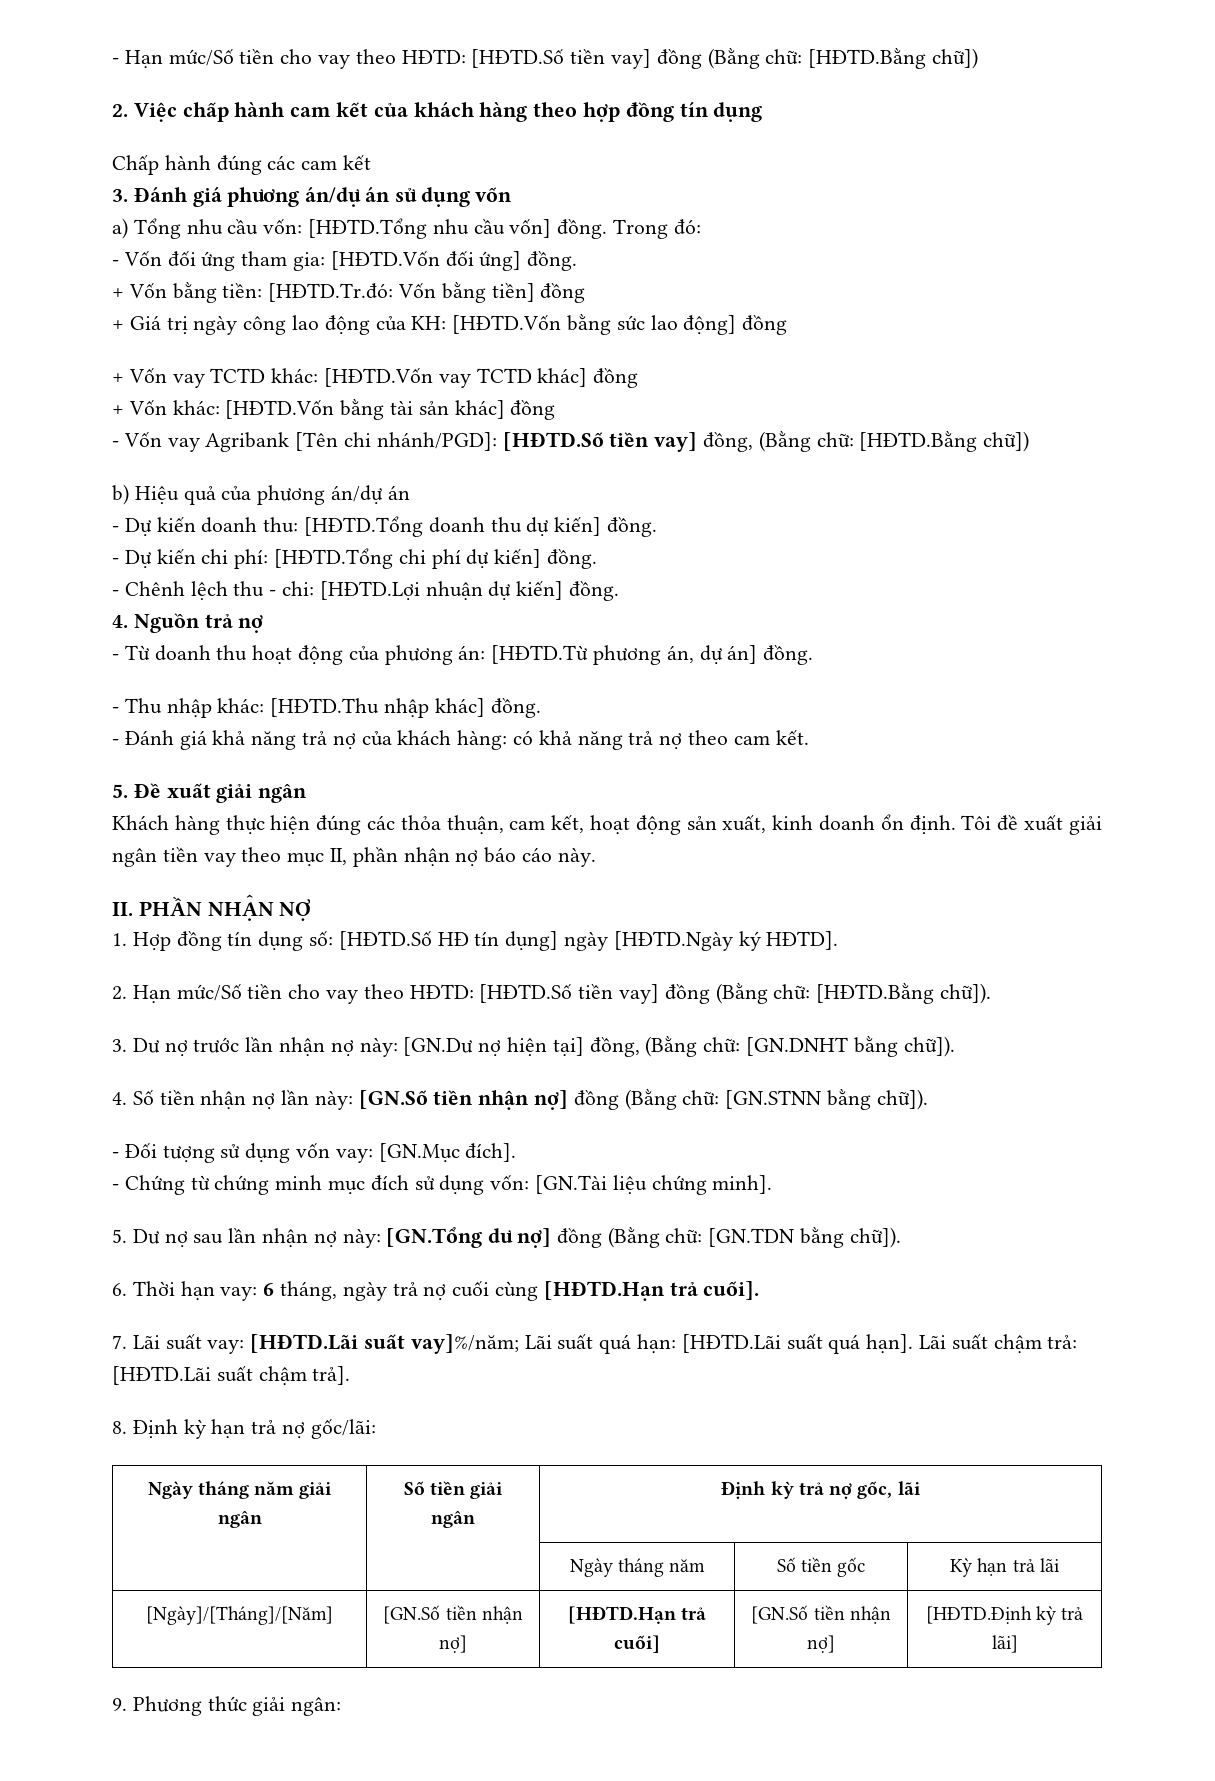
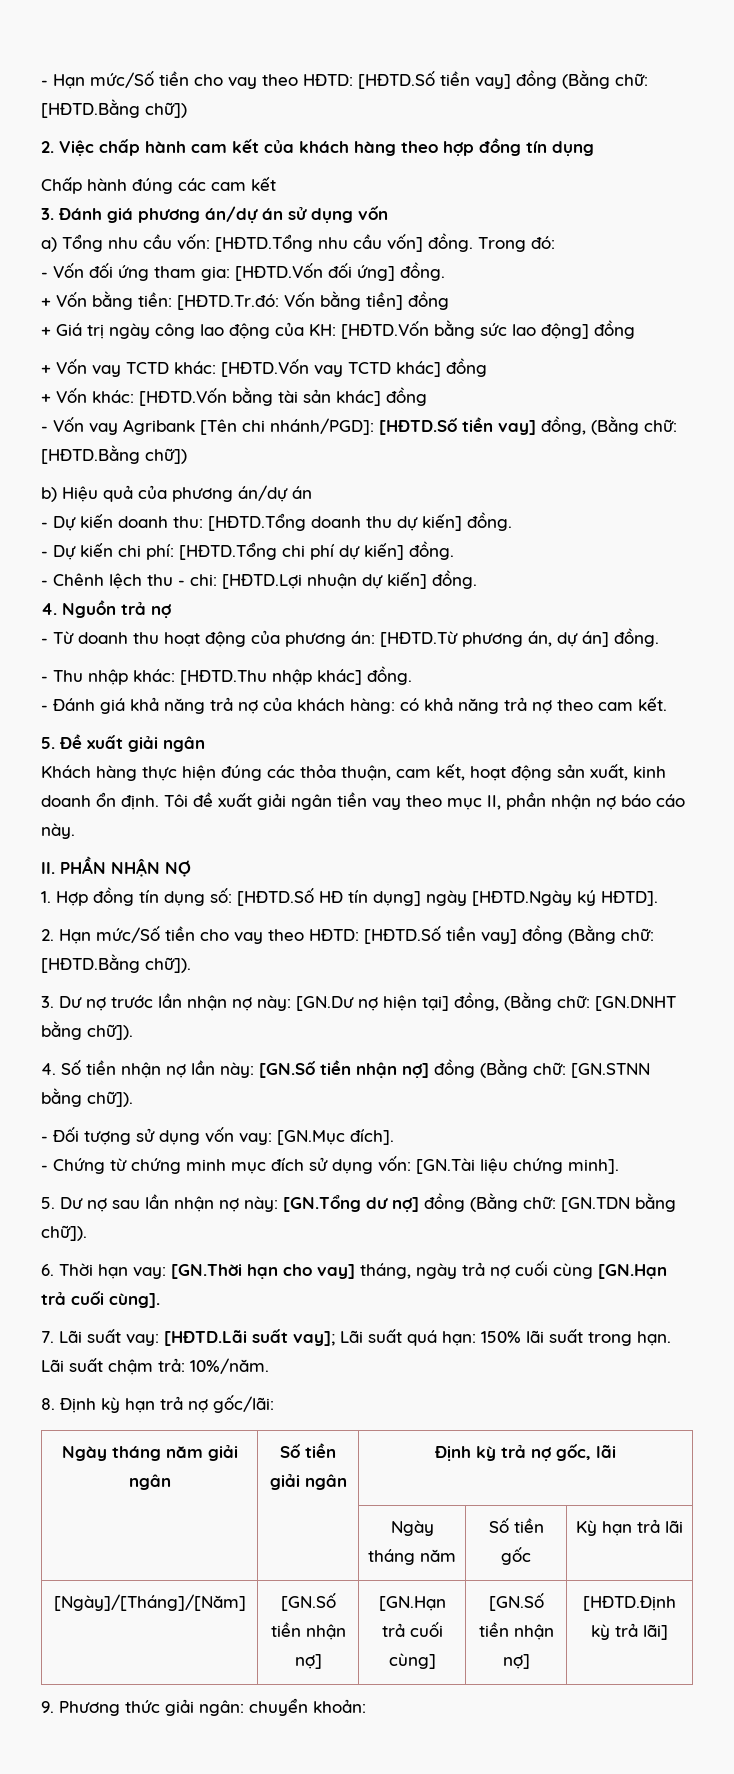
- 6. Thời hạn vay: 6 tháng, ngày trả nợ cuối cùng [HĐTD.Hạn trả cuối].
+ 6. Thời hạn vay: [GN.Thời hạn cho vay] tháng, ngày trả nợ cuối cùng [GN.Hạn trả cuối cùng].
- 7. Lãi suất vay: [HĐTD.Lãi suất vay]%/năm; Lãi suất quá hạn: [HĐTD.Lãi suất quá hạn]. Lãi suất chậm trả: [HĐTD.Lãi suất chậm trả].
+ 7. Lãi suất vay: [HĐTD.Lãi suất vay]; Lãi suất quá hạn: 150% lãi suất trong hạn. Lãi suất chậm trả: 10%/năm.
- [Ngày]/[Tháng]/[Năm] | [GN.Số tiền nhận nợ] | [HĐTD.Hạn trả cuối] | [GN.Số tiền nhận nợ] | [HĐTD.Định kỳ trả lãi]
+ [Ngày]/[Tháng]/[Năm] | [GN.Số tiền nhận nợ] | [GN.Hạn trả cuối cùng] | [GN.Số tiền nhận nợ] | [HĐTD.Định kỳ trả lãi]
- 9. Phương thức giải ngân:
+ 9. Phương thức giải ngân: chuyển khoản:

